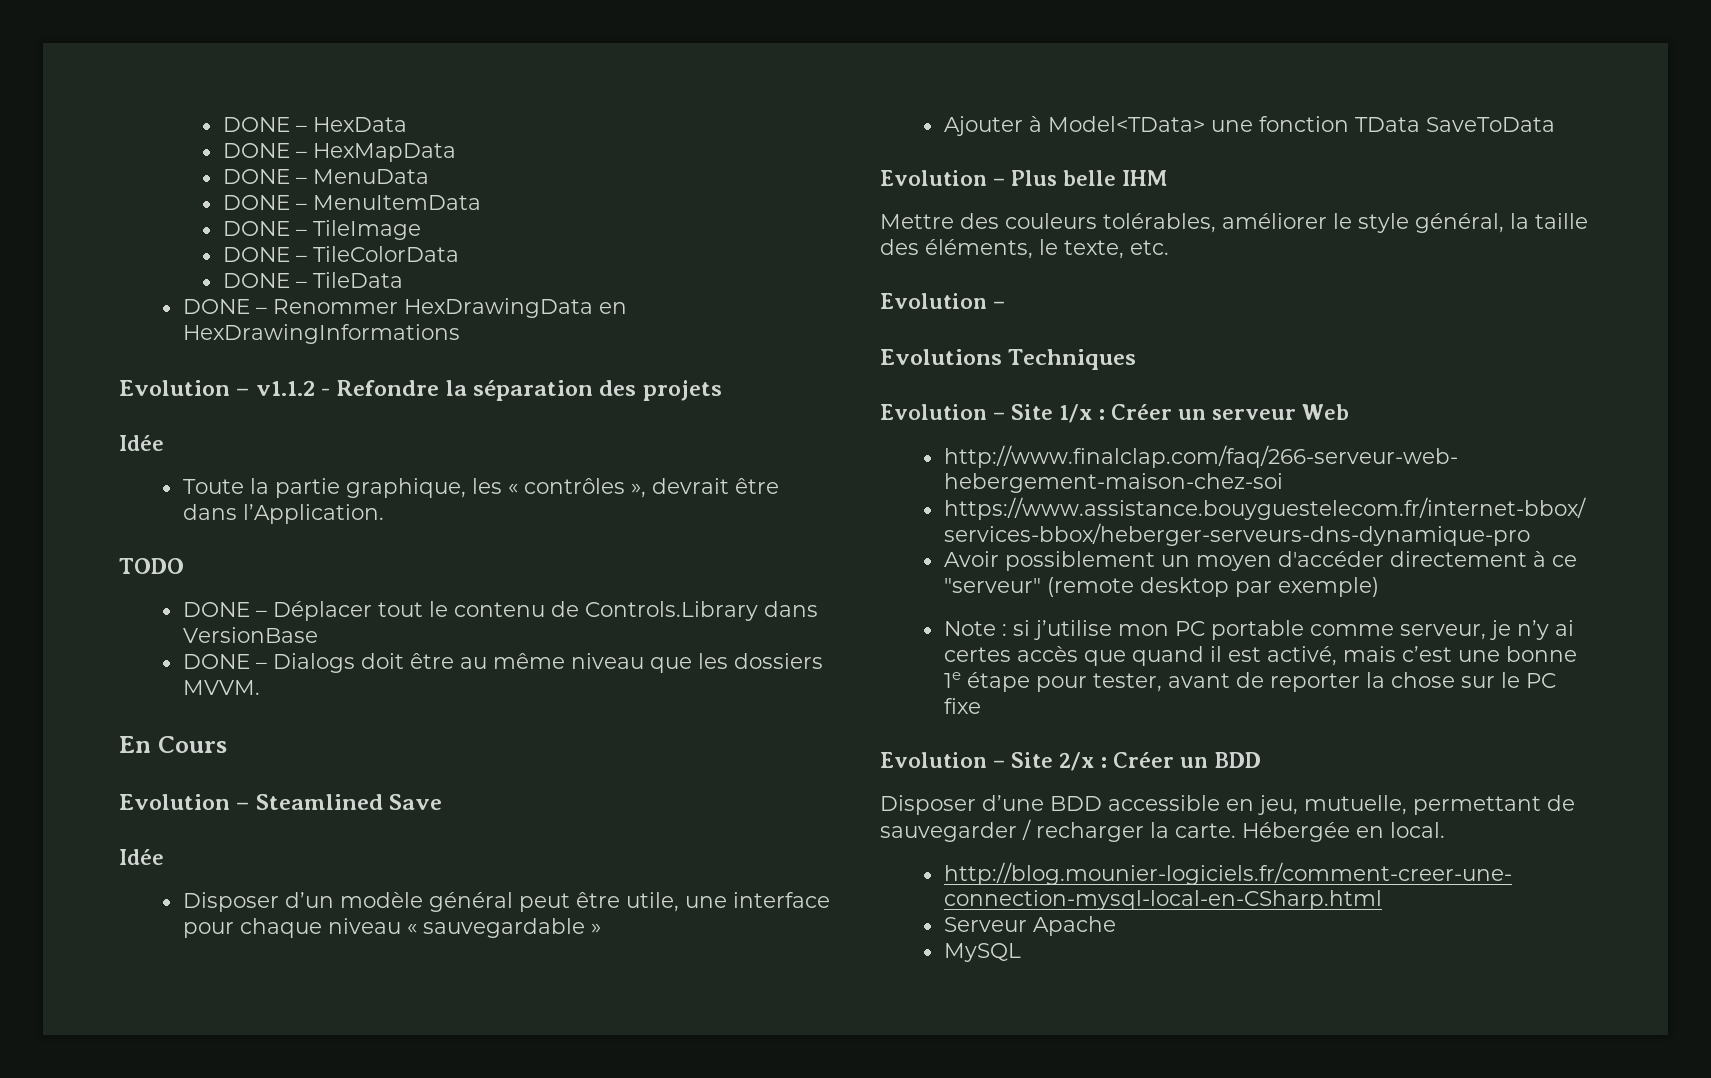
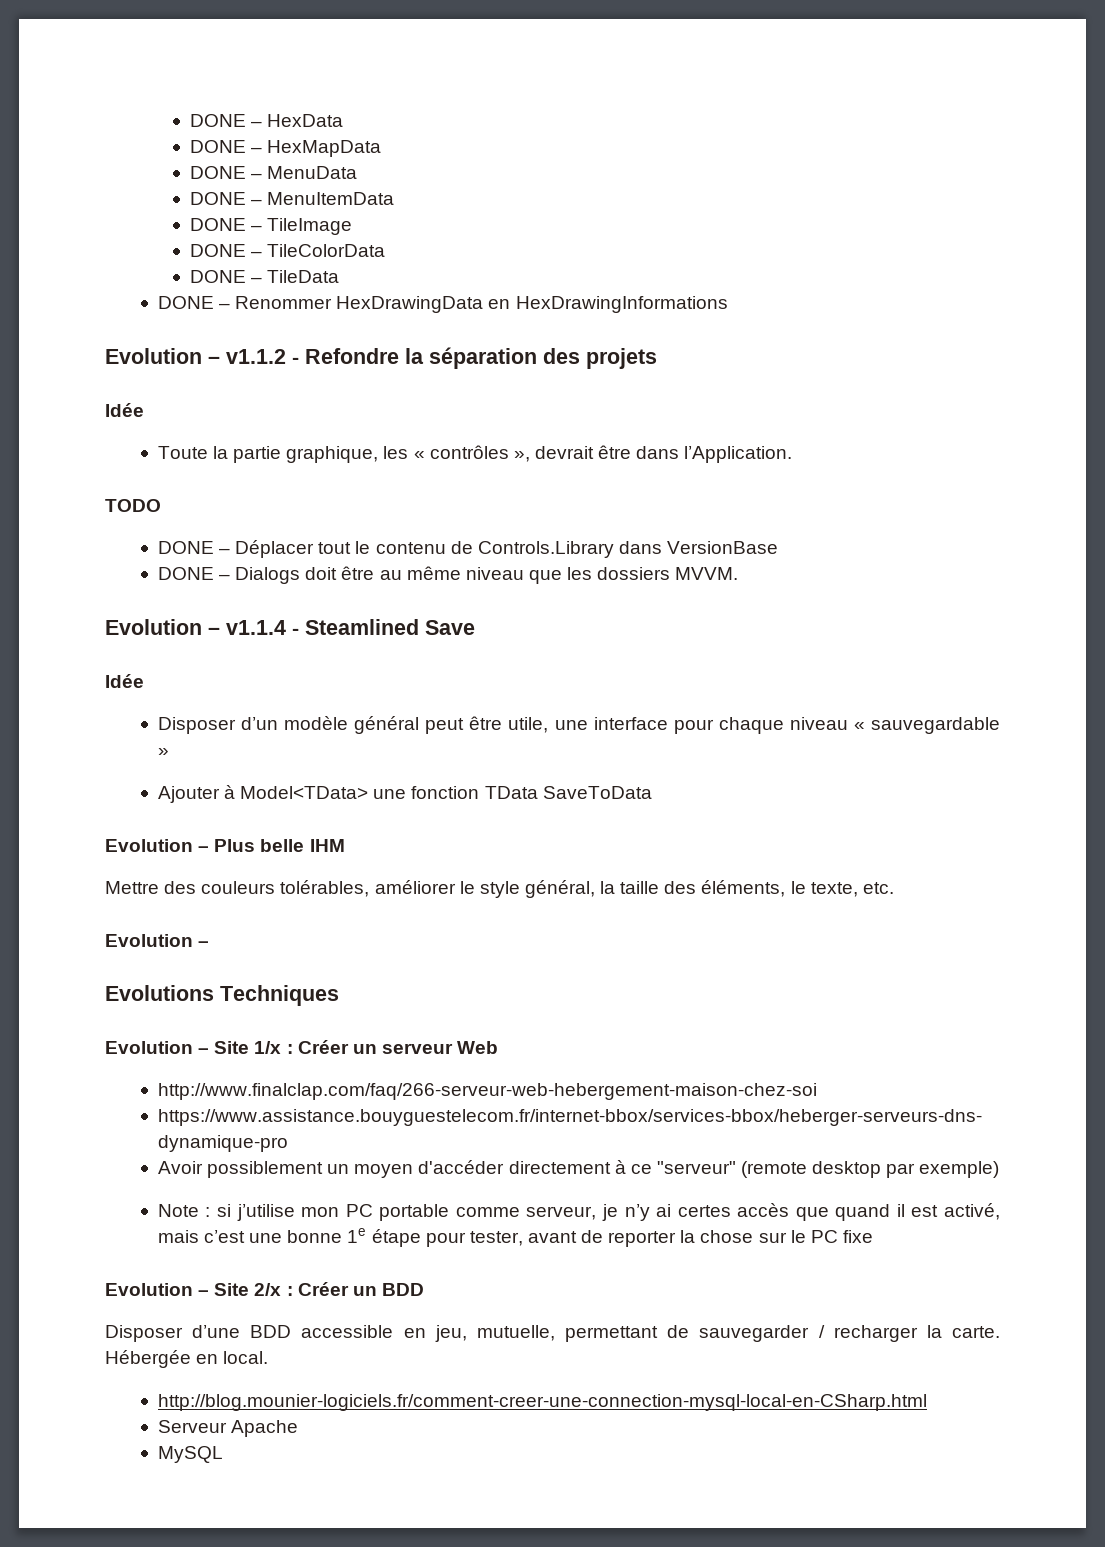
- En Cours
- Evolution – Steamlined Save
+ Evolution – v1.1.4 - Steamlined Save

